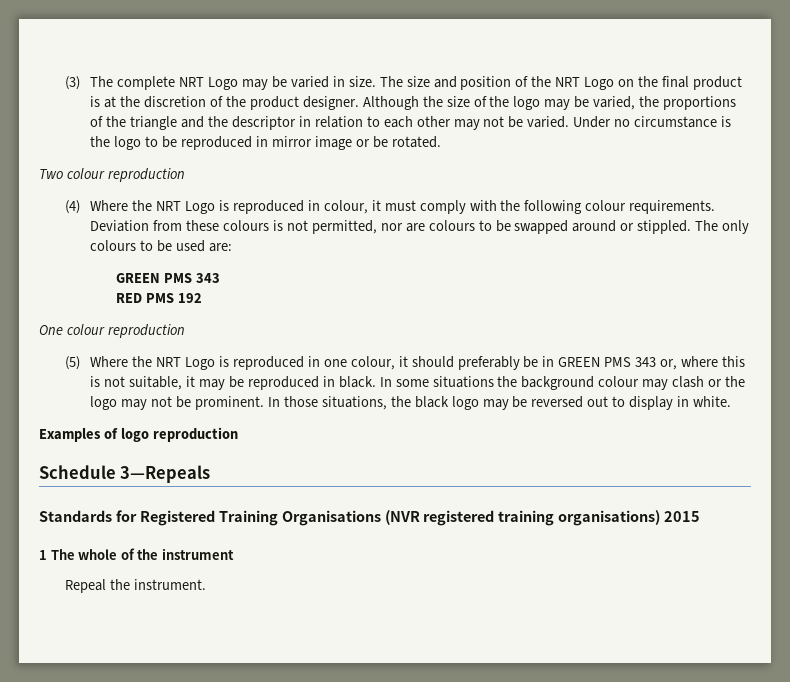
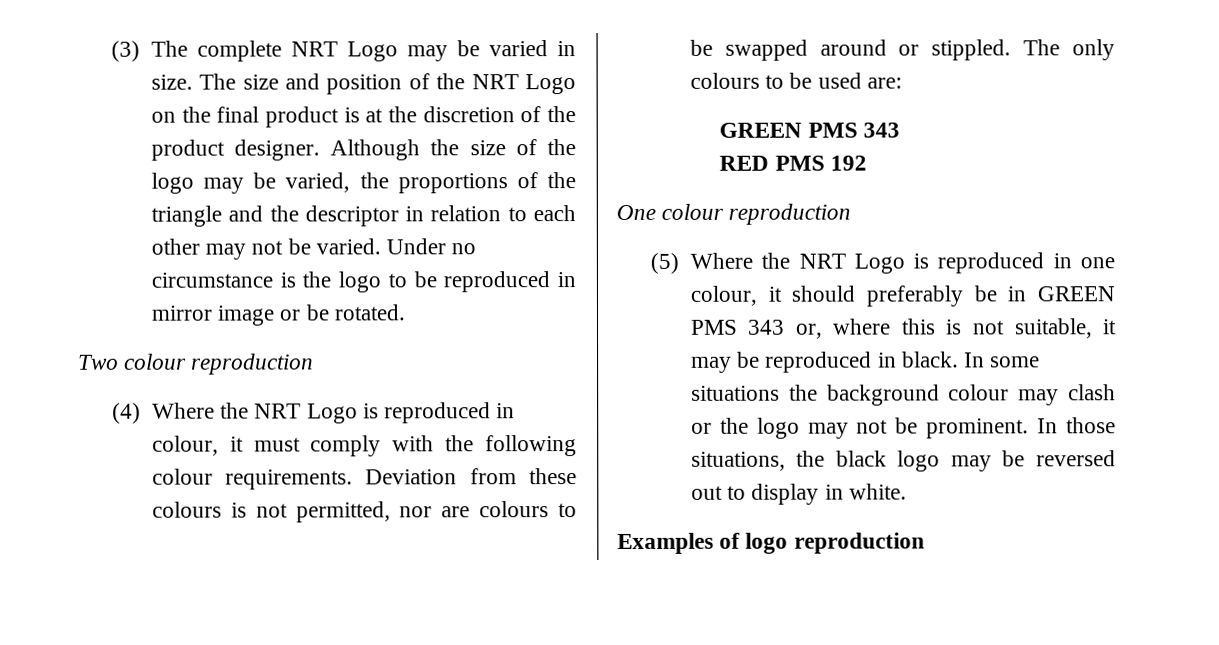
- Schedule 3—Repeals
- Standards for Registered Training Organisations (NVR registered training organisations) 2015
- 1 The whole of the instrument
- Repeal the instrument.

